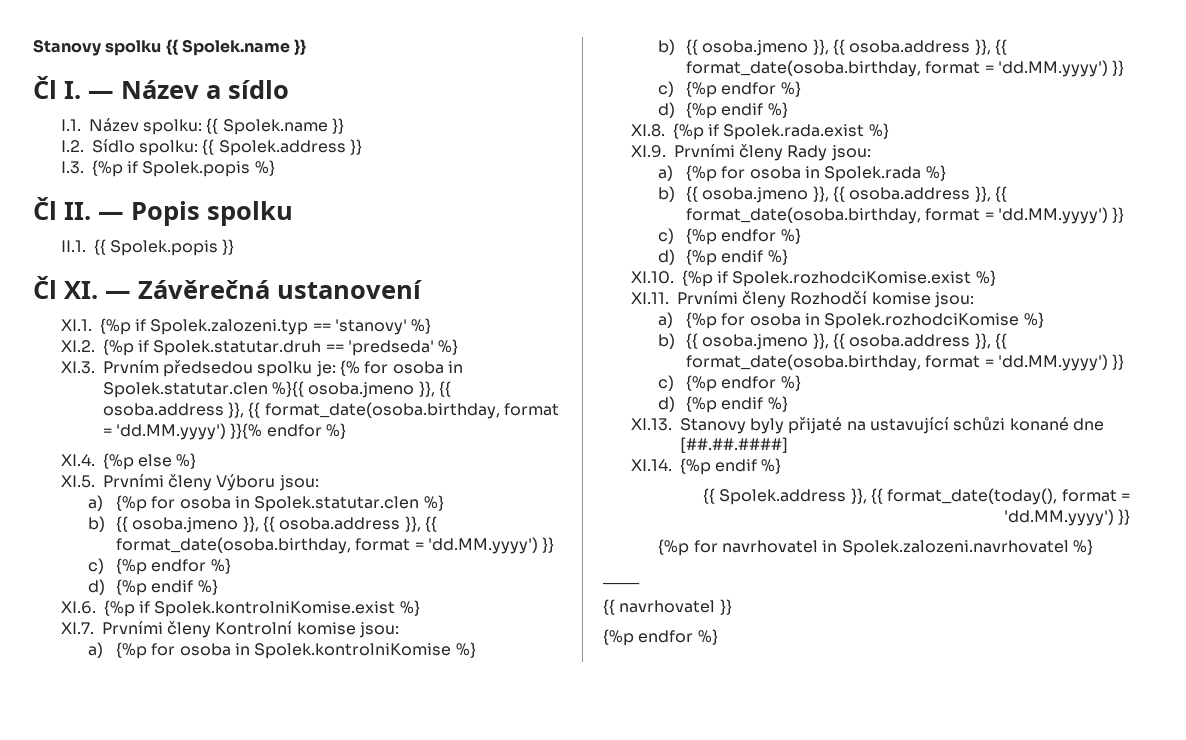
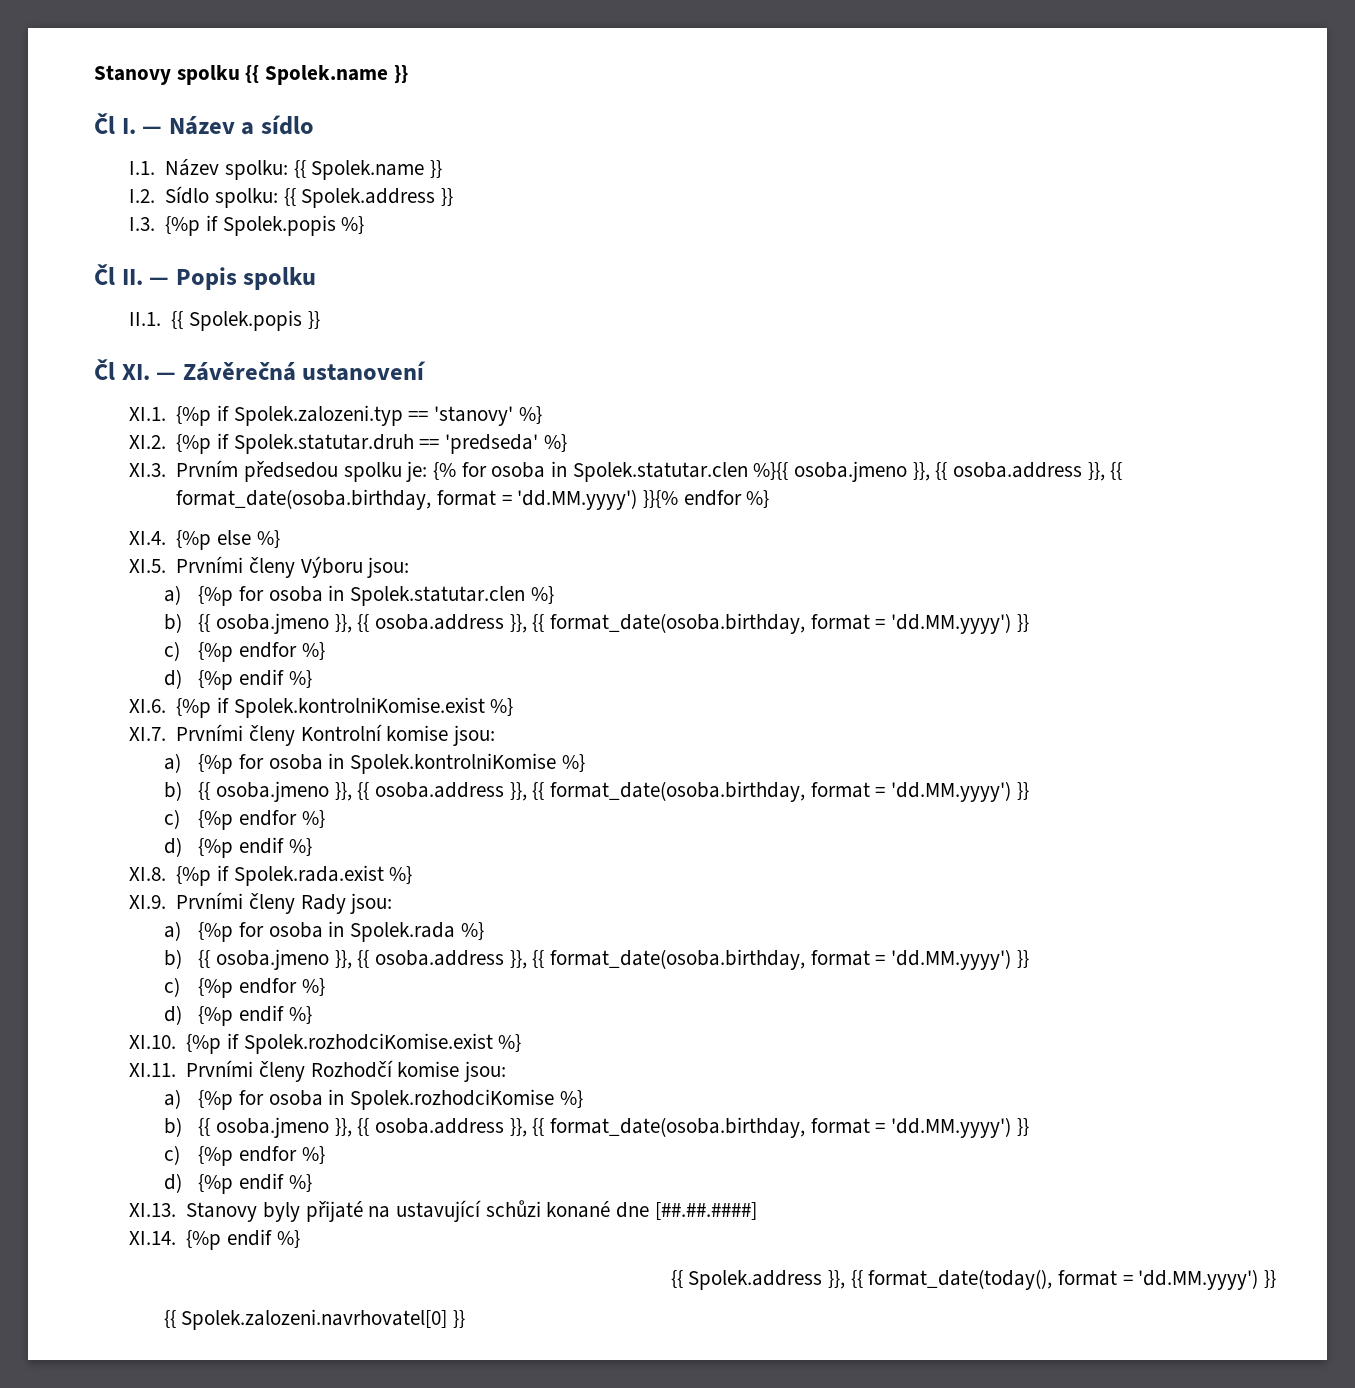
- {%p for navrhovatel in Spolek.zalozeni.navrhovatel %}
- ____
- {{ navrhovatel }}
- {%p endfor %}
+ {{ Spolek.zalozeni.navrhovatel[0] }}

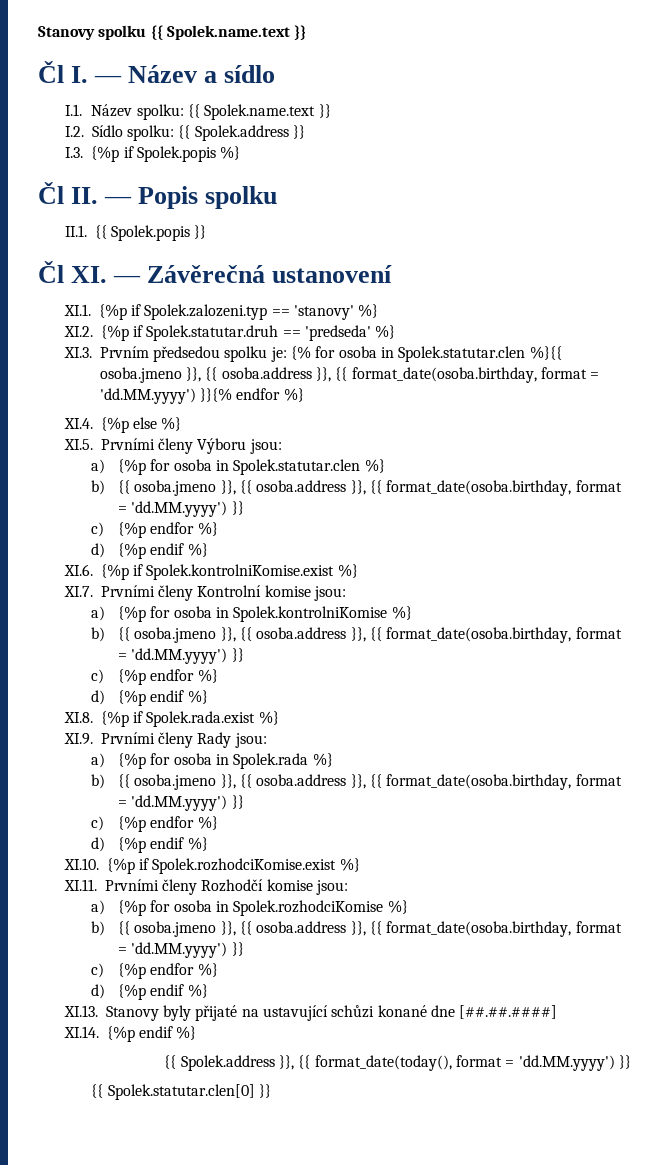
- Stanovy spolku {{ Spolek.name }}
+ Stanovy spolku {{ Spolek.name.text }}
- I.1. Název spolku: {{ Spolek.name }}
+ I.1. Název spolku: {{ Spolek.name.text }}
- {{ Spolek.zalozeni.navrhovatel[0] }}
+ {{ Spolek.statutar.clen[0] }}

